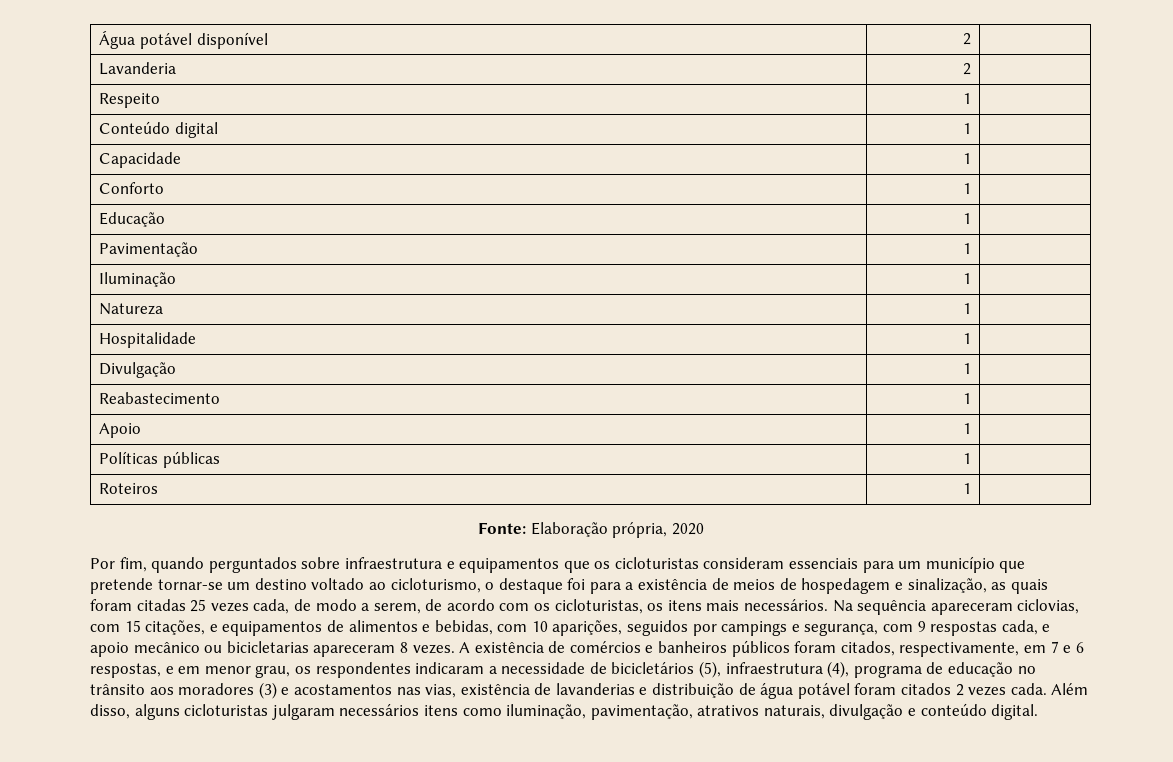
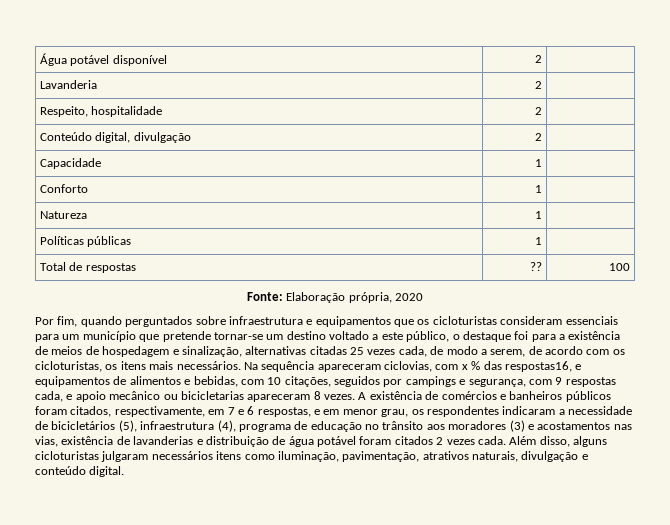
- Respeito | 1 |
- Conteúdo digital | 1 |
+ Respeito, hospitalidade | 2 |
+ Conteúdo digital, divulgação | 2 |
  Capacidade | 1 |
  Conforto | 1 |
- Educação | 1 |
- Pavimentação | 1 |
- Iluminação | 1 |
  Natureza | 1 |
- Hospitalidade | 1 |
- Divulgação | 1 |
- Reabastecimento | 1 |
- Apoio | 1 |
  Políticas públicas | 1 |
- Roteiros | 1 |
+ Total de respostas | ?? | 100
- Por fim, quando perguntados sobre infraestrutura e equipamentos que os cicloturistas consideram essenciais para um município que pretende tornar-se um destino voltado ao cicloturismo, o destaque foi para a existência de meios de hospedagem e sinalização, as quais foram citadas 25 vezes cada, de modo a serem, de acordo com os cicloturistas, os itens mais necessários.
+ Por fim, quando perguntados sobre infraestrutura e equipamentos que os cicloturistas consideram essenciais para um município que pretende tornar-se um destino voltado a este público, o destaque foi para a existência de meios de hospedagem e sinalização, alternativas citadas 25 vezes cada, de modo a serem, de acordo com os cicloturistas, os itens mais necessários.
- Na sequência apareceram ciclovias, com 15 citações, e equipamentos de alimentos e bebidas, com 10 aparições, seguidos por campings e segurança, com 9 respostas cada, e apoio mecânico ou bicicletarias apareceram 8 vezes.
+ Na sequência apareceram ciclovias, com x % das respostas16, e equipamentos de alimentos e bebidas, com 10 citações, seguidos por campings e segurança, com 9 respostas cada, e apoio mecânico ou bicicletarias apareceram 8 vezes.

